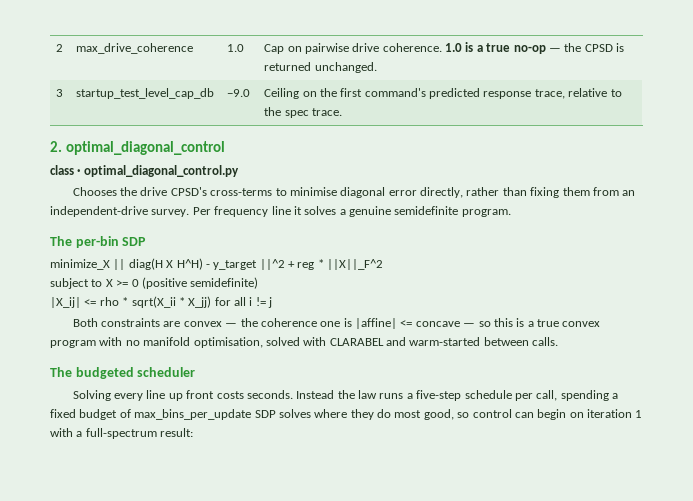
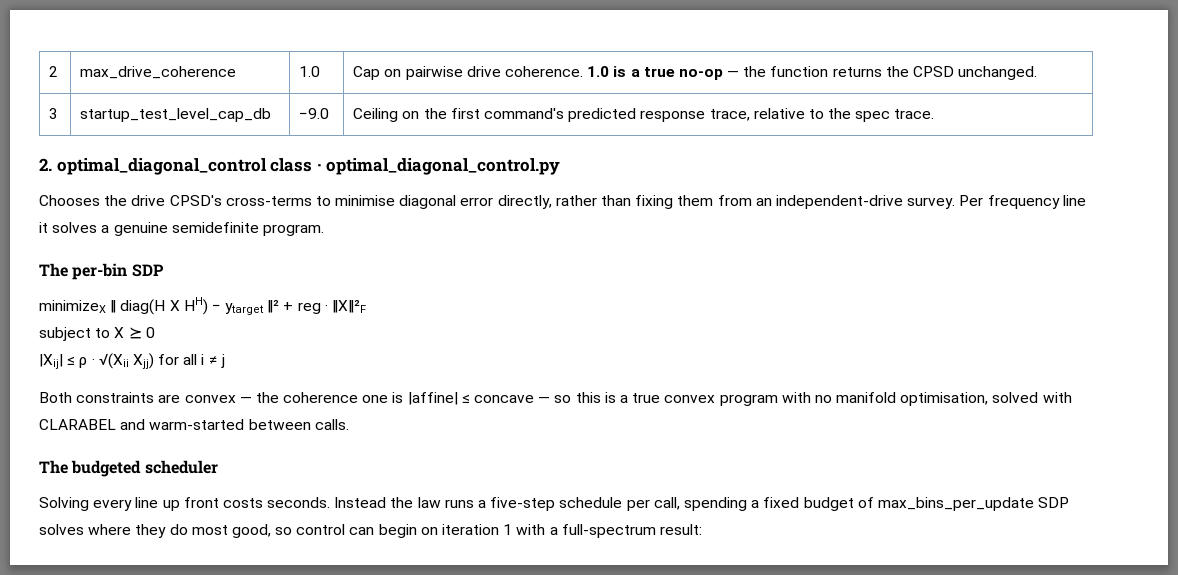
- 2 | max_drive_coherence | 1.0 | Cap on pairwise drive coherence. 1.0 is a true no-op — the CPSD is returned unchanged.
+ 2 | max_drive_coherence | 1.0 | Cap on pairwise drive coherence. 1.0 is a true no-op — the function returns the CPSD unchanged.
- 2. optimal_diagonal_control
- class · optimal_diagonal_control.py
+ 2. optimal_diagonal_control class · optimal_diagonal_control.py
- minimize_X || diag(H X H^H) - y_target ||^2 + reg * ||X||_F^2
+ minimizeX ‖ diag(H X HH) − ytarget ‖² + reg · ‖X‖²F
- subject to X >= 0 (positive semidefinite)
- |X_ij| <= rho * sqrt(X_ii * X_jj) for all i != j
+ subject to X ⪰ 0
+ |Xij| ≤ ρ · √(Xii Xjj) for all i ≠ j
- Both constraints are convex — the coherence one is |affine| <= concave — so this is a true convex program with no manifold optimisation, solved with CLARABEL and warm-started between calls.
+ Both constraints are convex — the coherence one is |affine| ≤ concave — so this is a true convex program with no manifold optimisation, solved with CLARABEL and warm-started between calls.

